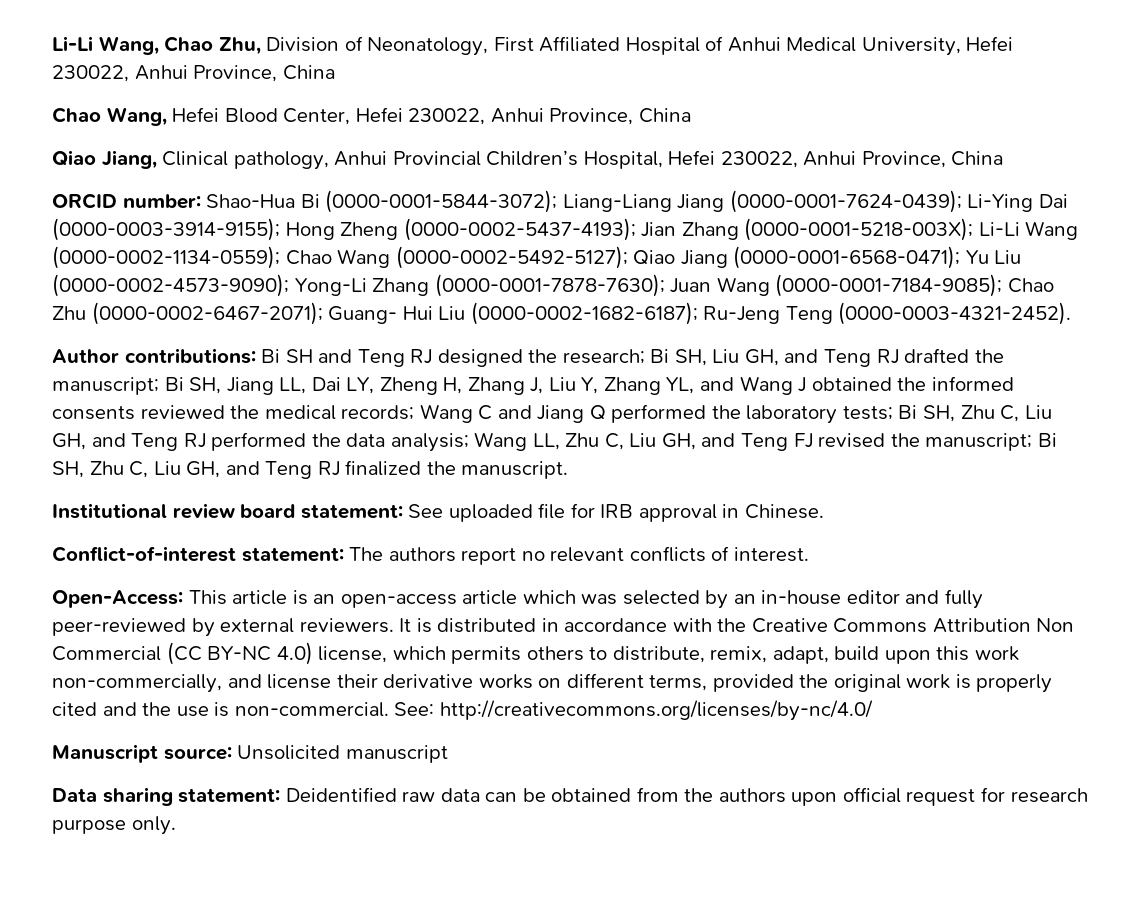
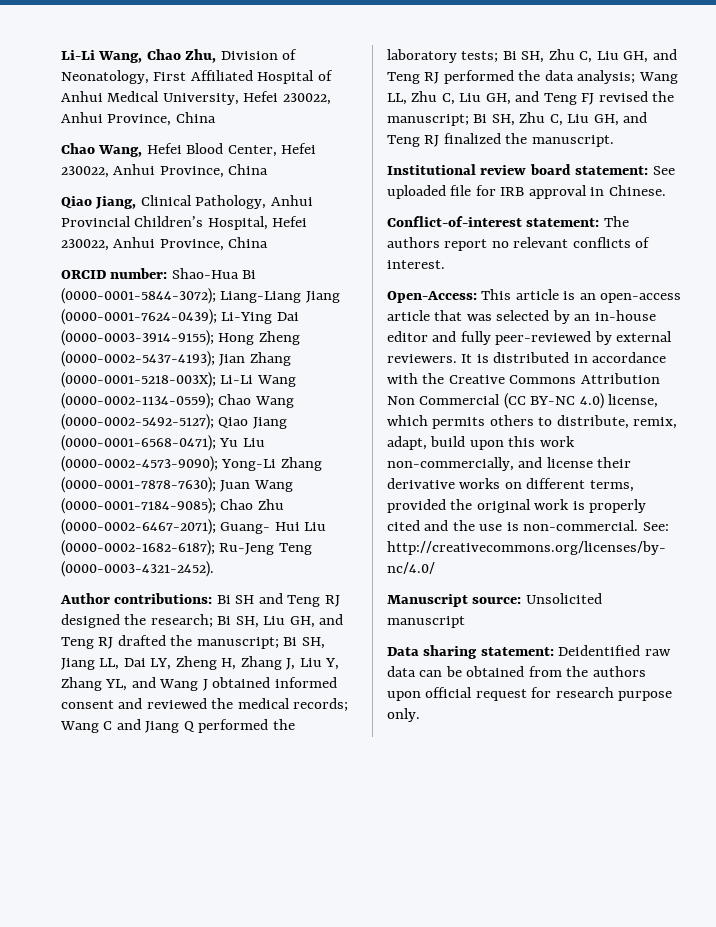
- Qiao Jiang, Clinical pathology, Anhui Provincial Children’s Hospital, Hefei 230022, Anhui Province, China
+ Qiao Jiang, Clinical Pathology, Anhui Provincial Children’s Hospital, Hefei 230022, Anhui Province, China
- Bi SH, Jiang LL, Dai LY, Zheng H, Zhang J, Liu Y, Zhang YL, and Wang J obtained the informed consents reviewed the medical records;
+ Bi SH, Jiang LL, Dai LY, Zheng H, Zhang J, Liu Y, Zhang YL, and Wang J obtained informed consent and reviewed the medical records;
- Open-Access: This article is an open-access article which was selected by an in-house editor and fully peer-reviewed by external reviewers.
+ Open-Access: This article is an open-access article that was selected by an in-house editor and fully peer-reviewed by external reviewers.

